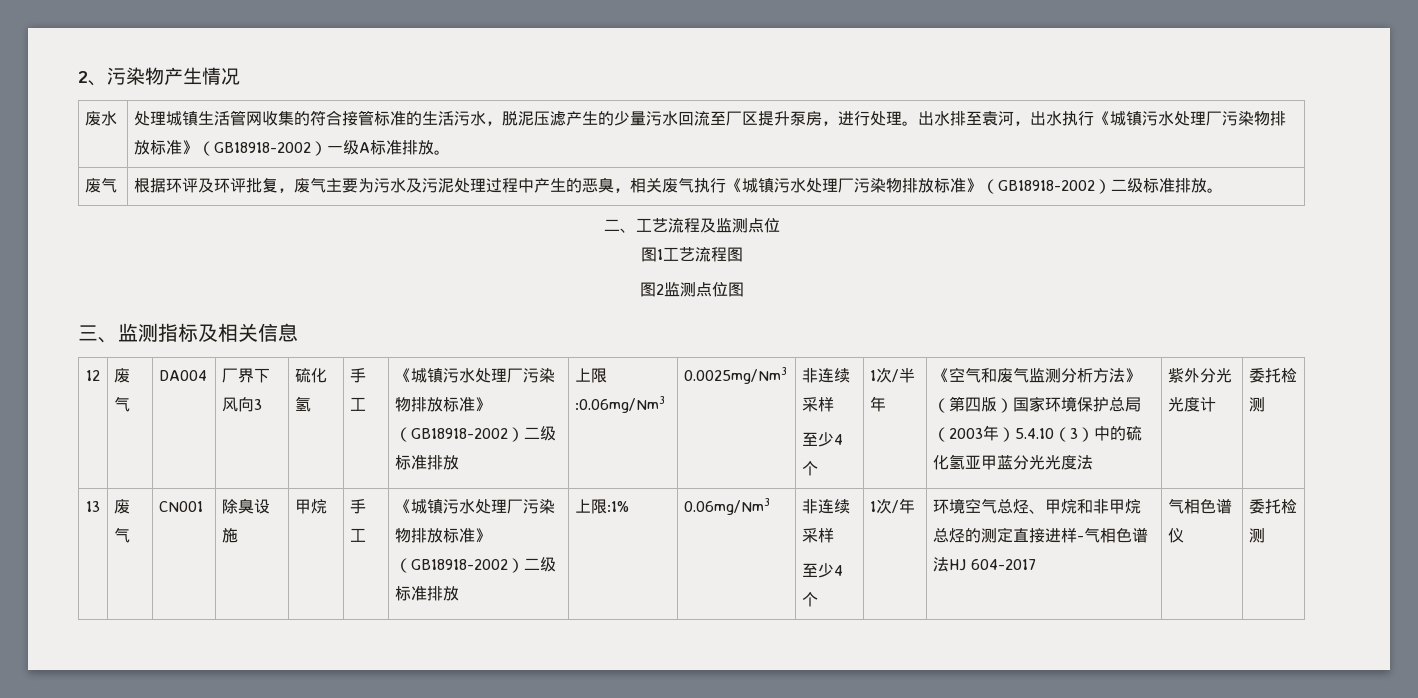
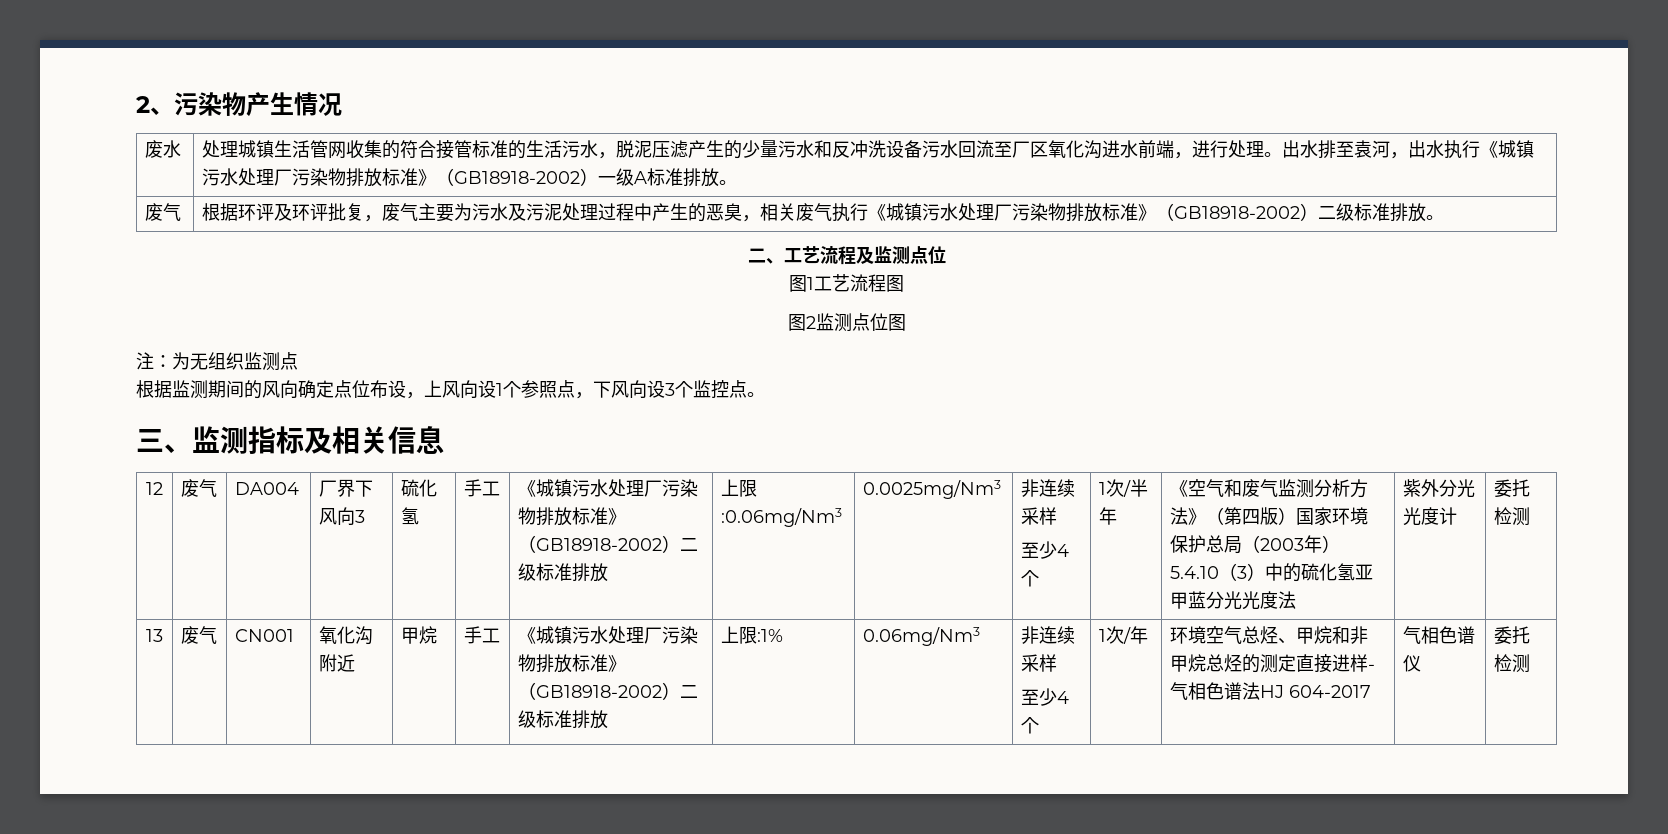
- 处理城镇生活管网收集的符合接管标准的生活污水，脱泥压滤产生的少量污水回流至厂区提升泵房，进行处理。
+ 处理城镇生活管网收集的符合接管标准的生活污水，脱泥压滤产生的少量污水和反冲洗设备污水回流至厂区氧化沟进水前端，进行处理。
+ 注：为无组织监测点
+ 根据监测期间的风向确定点位布设，上风向设1个参照点，下风向设3个监控点。
- 除臭设施
+ 氧化沟附近

